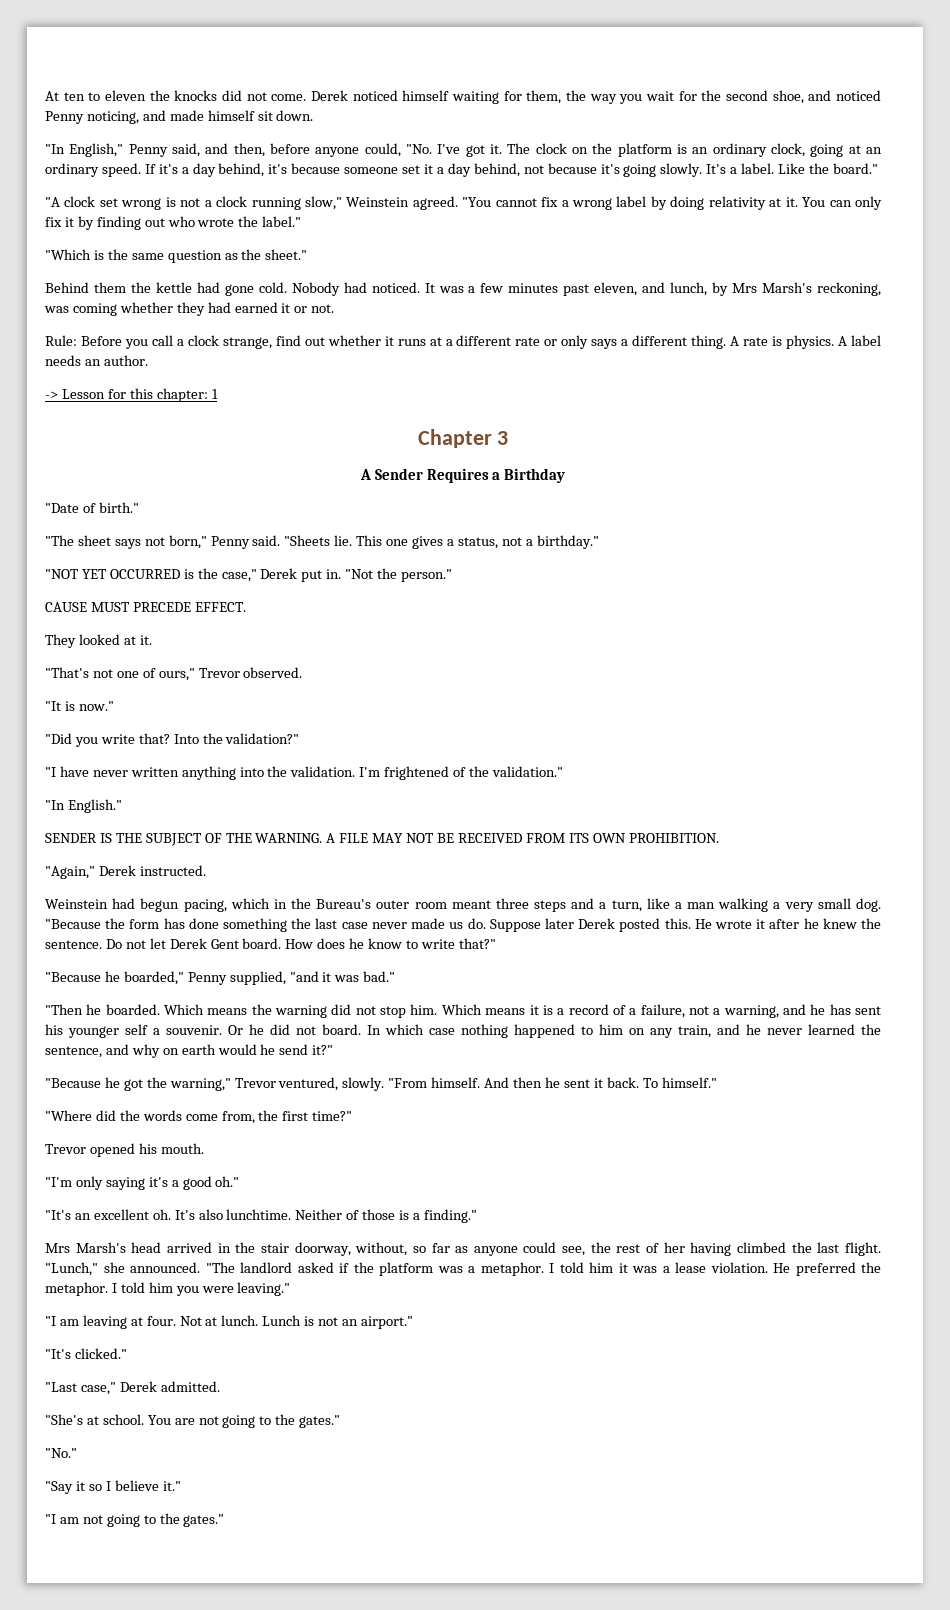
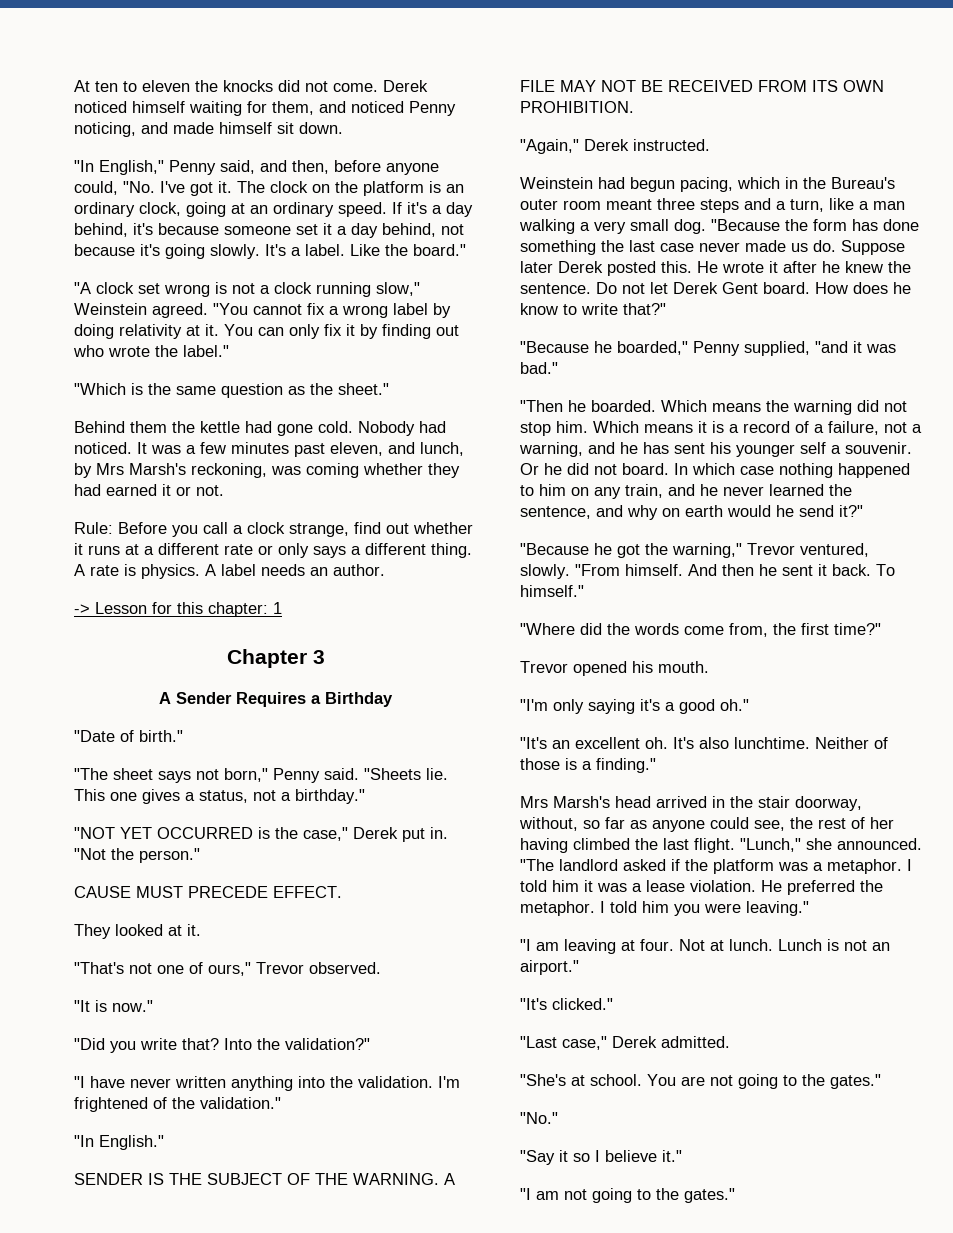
- Derek noticed himself waiting for them, the way you wait for the second shoe, and noticed Penny noticing, and made himself sit down.
+ Derek noticed himself waiting for them, and noticed Penny noticing, and made himself sit down.

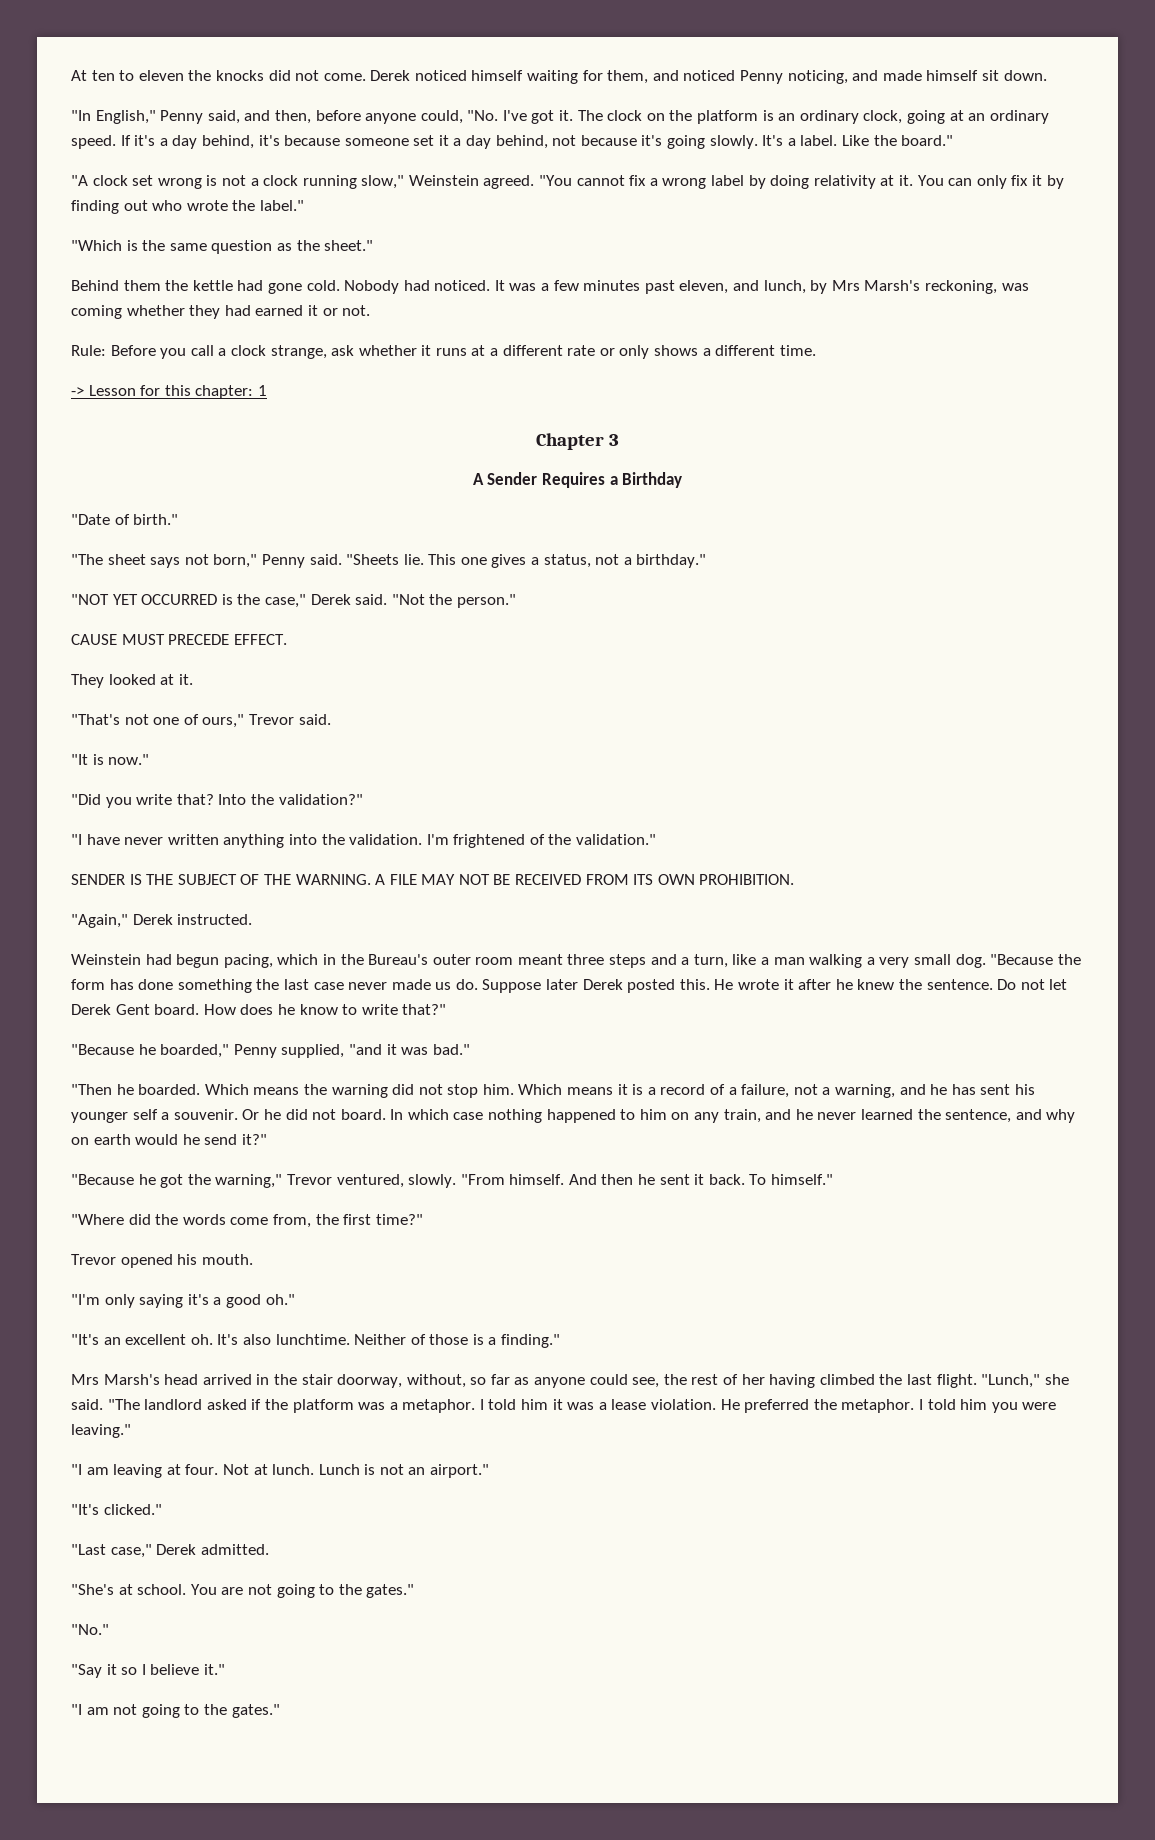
- Rule: Before you call a clock strange, find out whether it runs at a different rate or only says a different thing. A rate is physics. A label needs an author.
+ Rule: Before you call a clock strange, ask whether it runs at a different rate or only shows a different time.
- "NOT YET OCCURRED is the case," Derek put in.
+ "NOT YET OCCURRED is the case," Derek said.
- "That's not one of ours," Trevor observed.
+ "That's not one of ours," Trevor said.
- "In English."
- "Lunch," she announced.
+ "Lunch," she said.

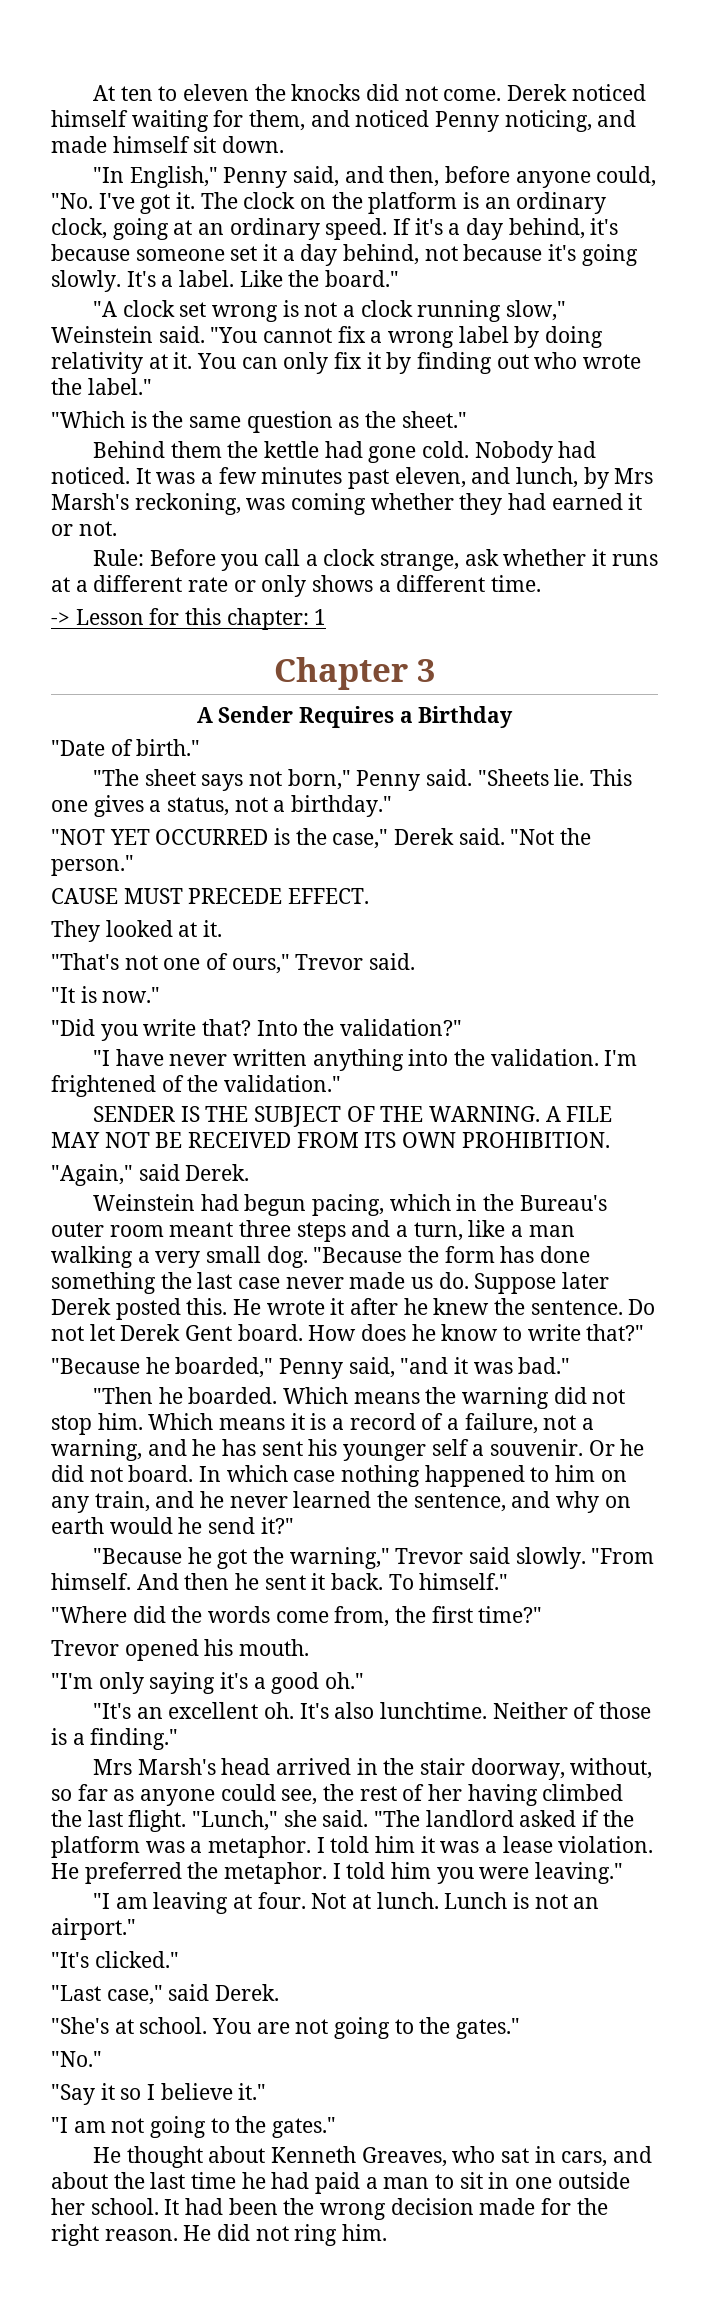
- "A clock set wrong is not a clock running slow," Weinstein agreed.
+ "A clock set wrong is not a clock running slow," Weinstein said.
- "Again," Derek instructed.
+ "Again," said Derek.
- "Because he boarded," Penny supplied, "and it was bad."
+ "Because he boarded," Penny said, "and it was bad."
- "Because he got the warning," Trevor ventured, slowly.
+ "Because he got the warning," Trevor said slowly.
- "Last case," Derek admitted.
+ "Last case," said Derek.
+ He thought about Kenneth Greaves, who sat in cars, and about the last time he had paid a man to sit in one outside her school. It had been the wrong decision made for the right reason. He did not ring him.

